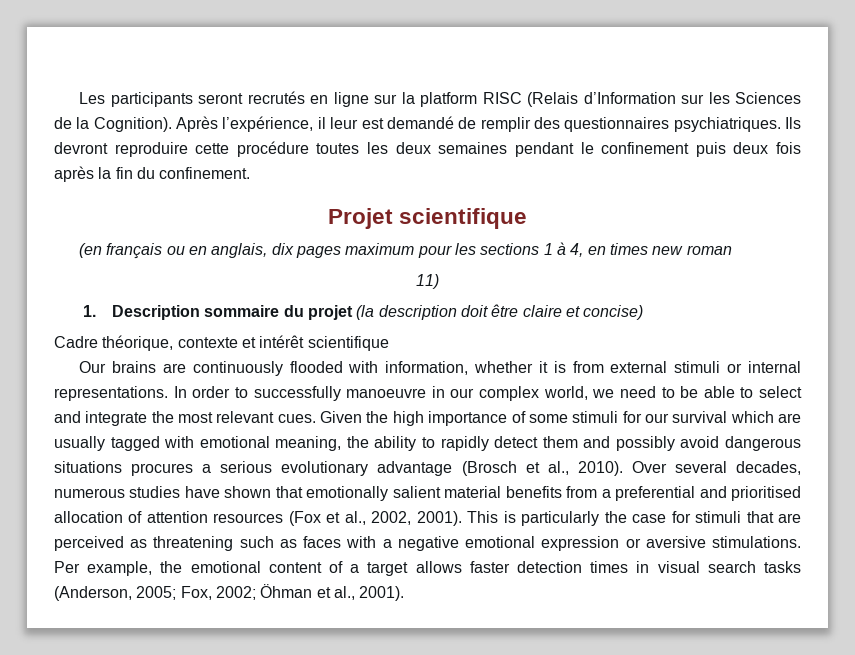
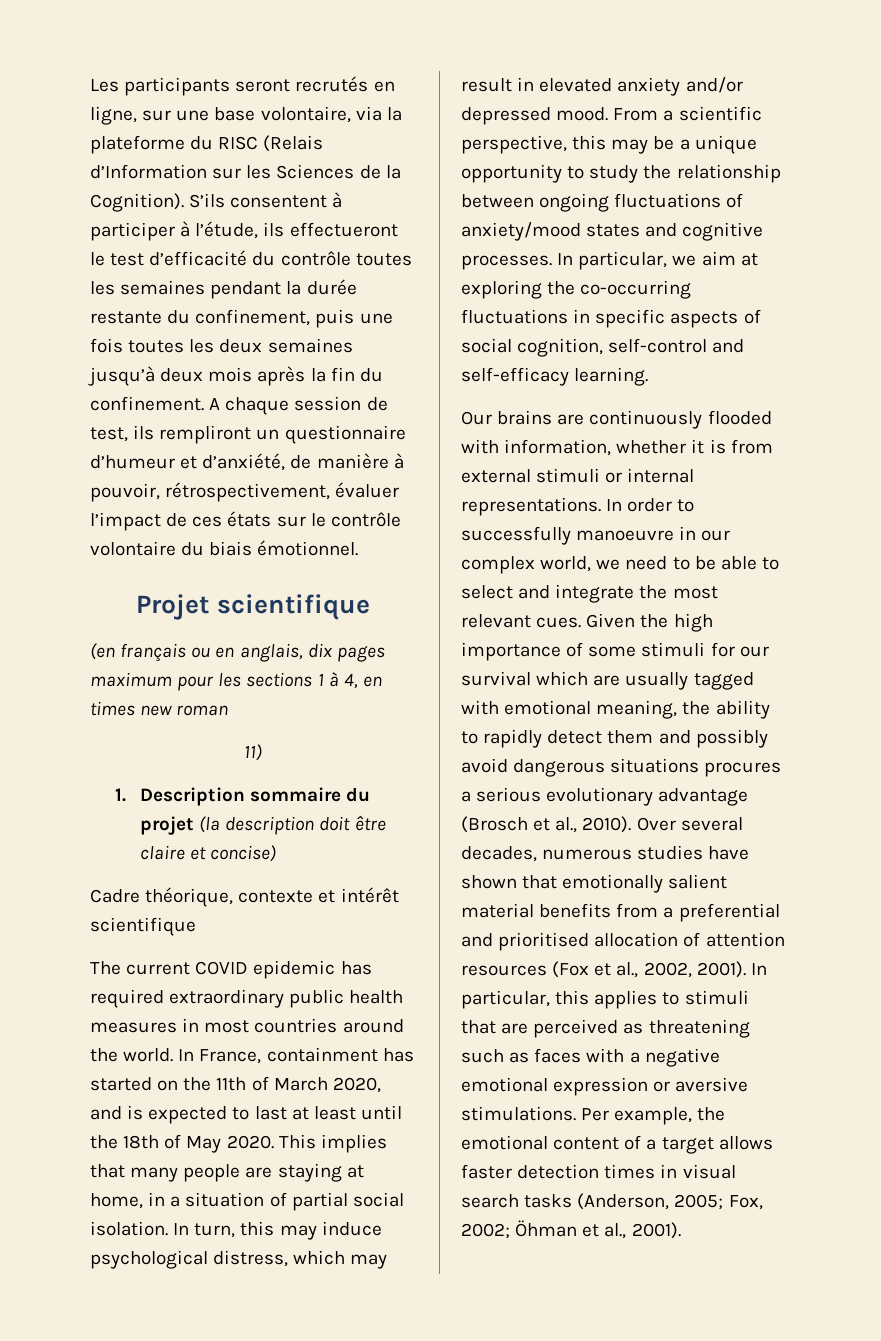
- Les participants seront recrutés en ligne sur la platform RISC (Relais d’Information sur les Sciences de la Cognition).
+ Les participants seront recrutés en ligne, sur une base volontaire, via la plateforme du RISC (Relais d’Information sur les Sciences de la Cognition).
- Après l’expérience, il leur est demandé de remplir des questionnaires psychiatriques. Ils devront reproduire cette procédure toutes les deux semaines pendant le confinement puis deux fois après la fin du confinement.
+ S’ils consentent à participer à l’étude, ils effectueront le test d’efficacité du contrôle toutes les semaines pendant la durée restante du confinement, puis une fois toutes les deux semaines jusqu’à deux mois après la fin du confinement. A chaque session de test, ils rempliront un questionnaire d’humeur et d’anxiété, de manière à pouvoir, rétrospectivement, évaluer l’impact de ces états sur le contrôle volontaire du biais émotionnel.
+ The current COVID epidemic has required extraordinary public health measures in most countries around the world. In France, containment has started on the 11th of March 2020, and is expected to last at least until the 18th of May 2020. This implies that many people are staying at home, in a situation of partial social isolation. In turn, this may induce psychological distress, which may result in elevated anxiety and/or depressed mood. From a scientific perspective, this may be a unique opportunity to study the relationship between ongoing fluctuations of anxiety/mood states and cognitive processes. In particular, we aim at exploring the co-occurring fluctuations in specific aspects of social cognition, self-control and self-efficacy learning.
- This is particularly the case for stimuli that are perceived as threatening such as faces with a negative emotional expression or aversive stimulations.
+ In particular, this applies to stimuli that are perceived as threatening such as faces with a negative emotional expression or aversive stimulations.

